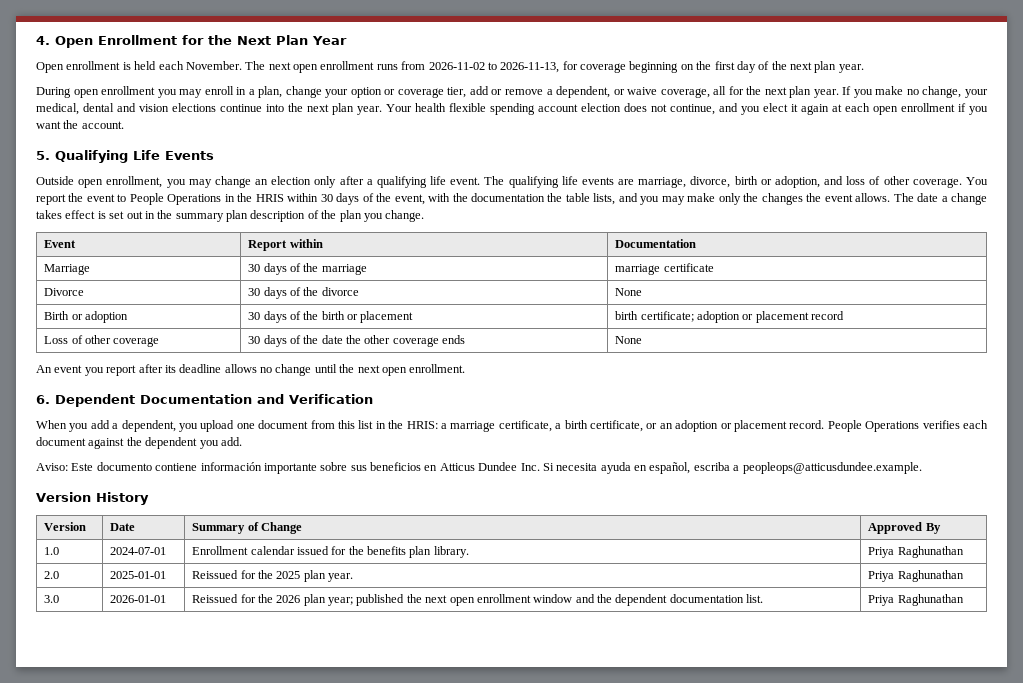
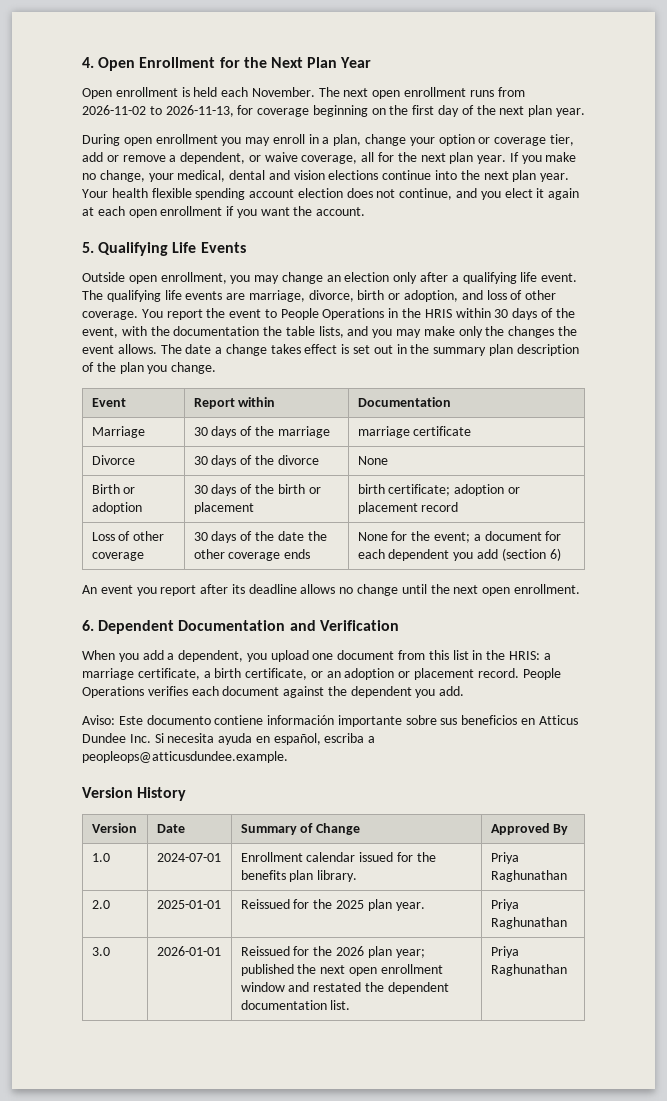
- Loss of other coverage | 30 days of the date the other coverage ends | None
+ Loss of other coverage | 30 days of the date the other coverage ends | None for the event; a document for each dependent you add (section 6)
- 3.0 | 2026-01-01 | Reissued for the 2026 plan year; published the next open enrollment window and the dependent documentation list. | Priya Raghunathan
+ 3.0 | 2026-01-01 | Reissued for the 2026 plan year; published the next open enrollment window and restated the dependent documentation list. | Priya Raghunathan

